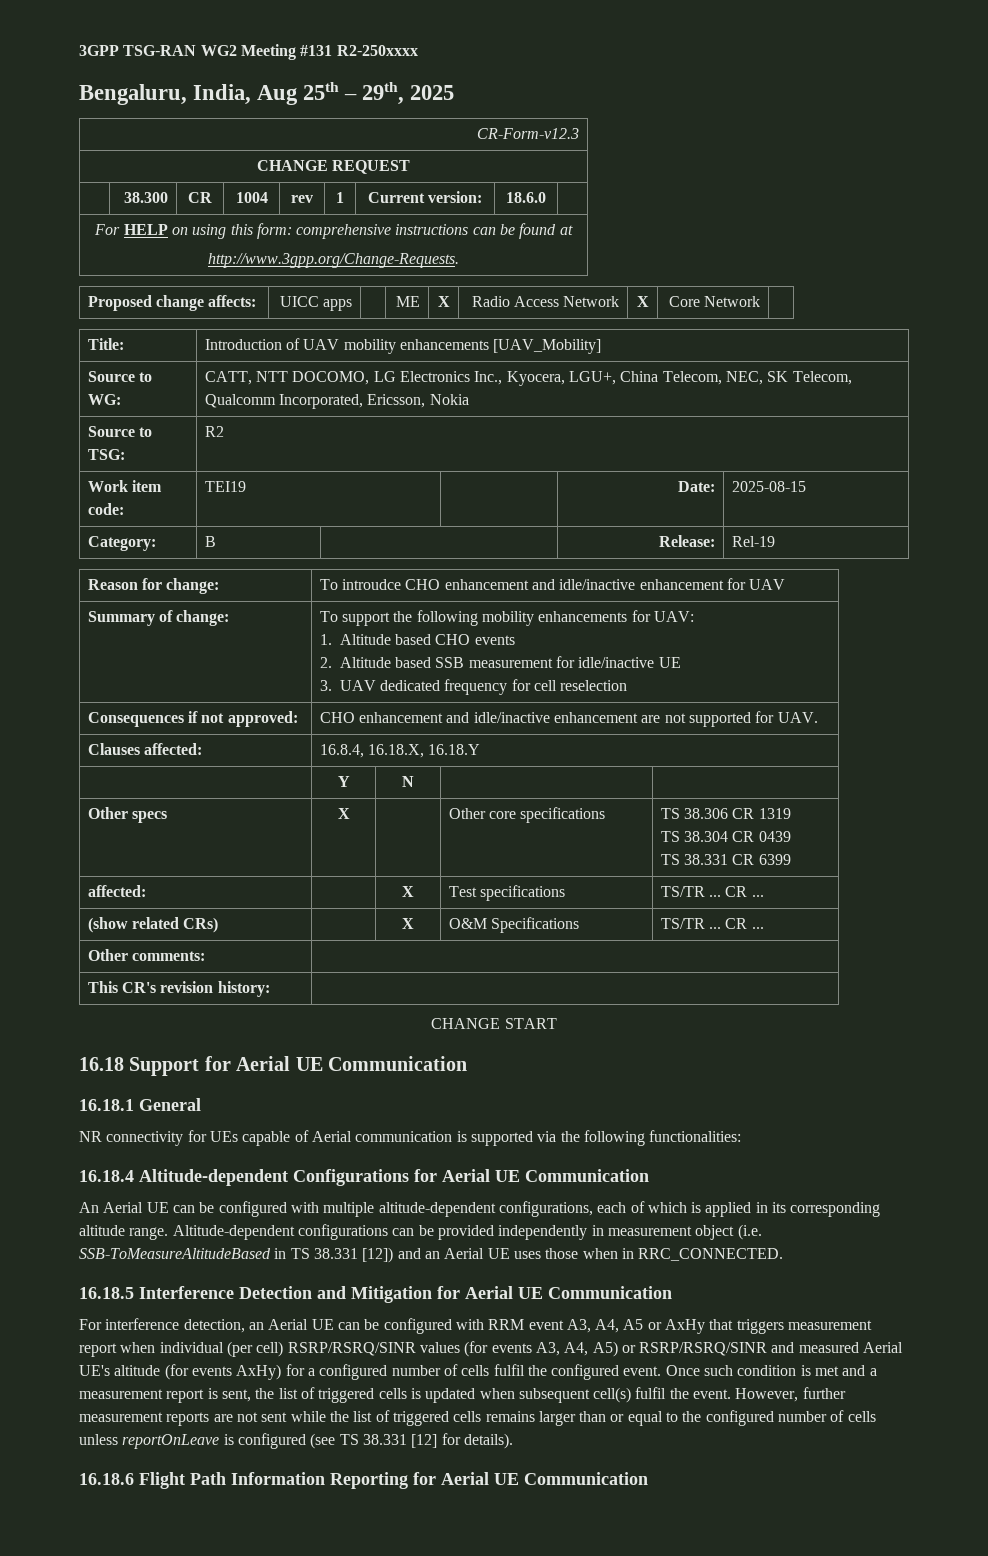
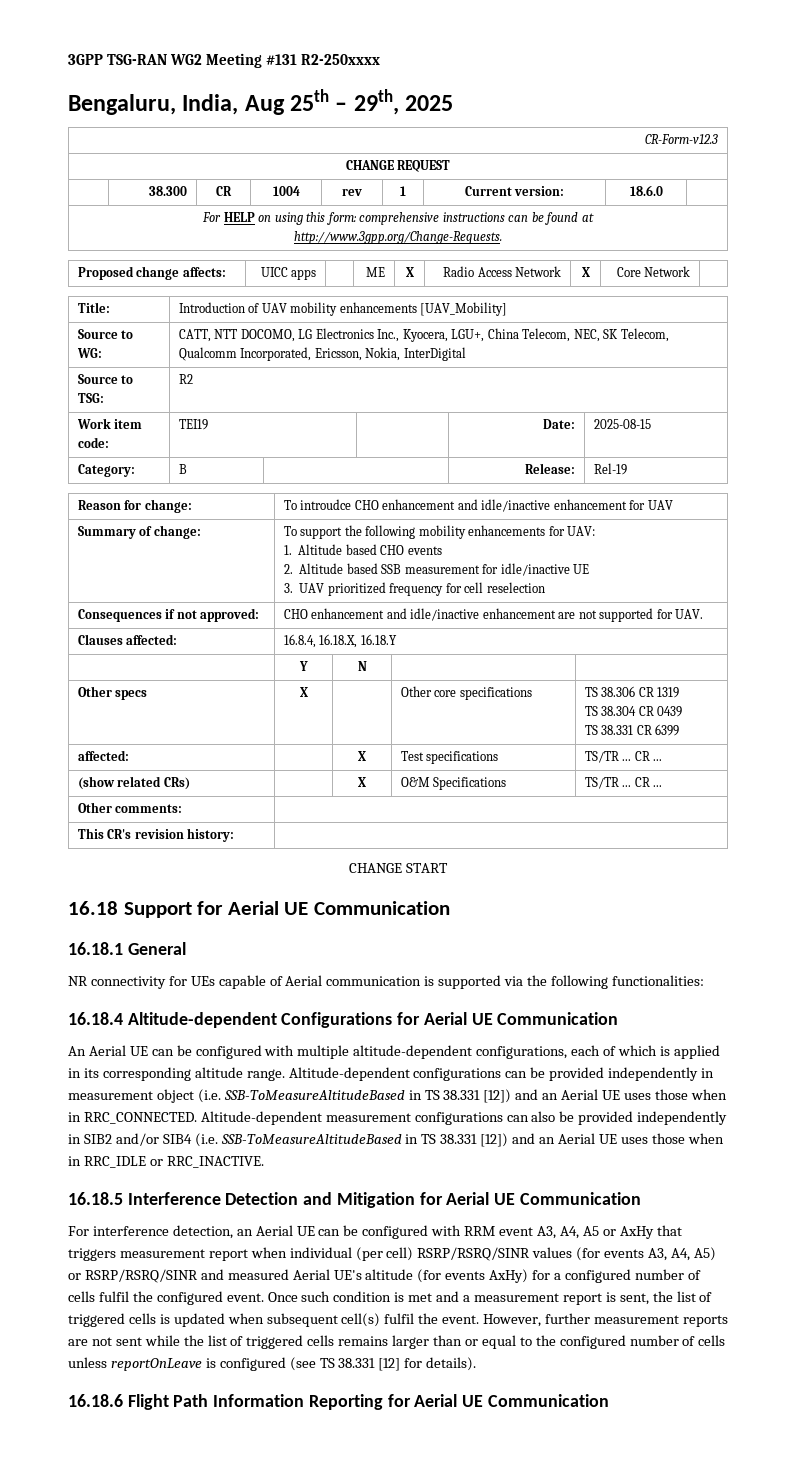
- Source to WG: | CATT, NTT DOCOMO, LG Electronics Inc., Kyocera, LGU+, China Telecom, NEC, SK Telecom, Qualcomm Incorporated, Ericsson, Nokia
+ Source to WG: | CATT, NTT DOCOMO, LG Electronics Inc., Kyocera, LGU+, China Telecom, NEC, SK Telecom, Qualcomm Incorporated, Ericsson, Nokia, InterDigital
  Summary of change: | To support the following mobility enhancements for UAV:
  1. Altitude based CHO events
  2. Altitude based SSB measurement for idle/inactive UE
- 3. UAV dedicated frequency for cell reselection
+ 3. UAV prioritized frequency for cell reselection
+ Altitude-dependent measurement configurations can also be provided independently in SIB2 and/or SIB4 (i.e. SSB-ToMeasureAltitudeBased in TS 38.331 [12]) and an Aerial UE uses those when in RRC_IDLE or RRC_INACTIVE.

